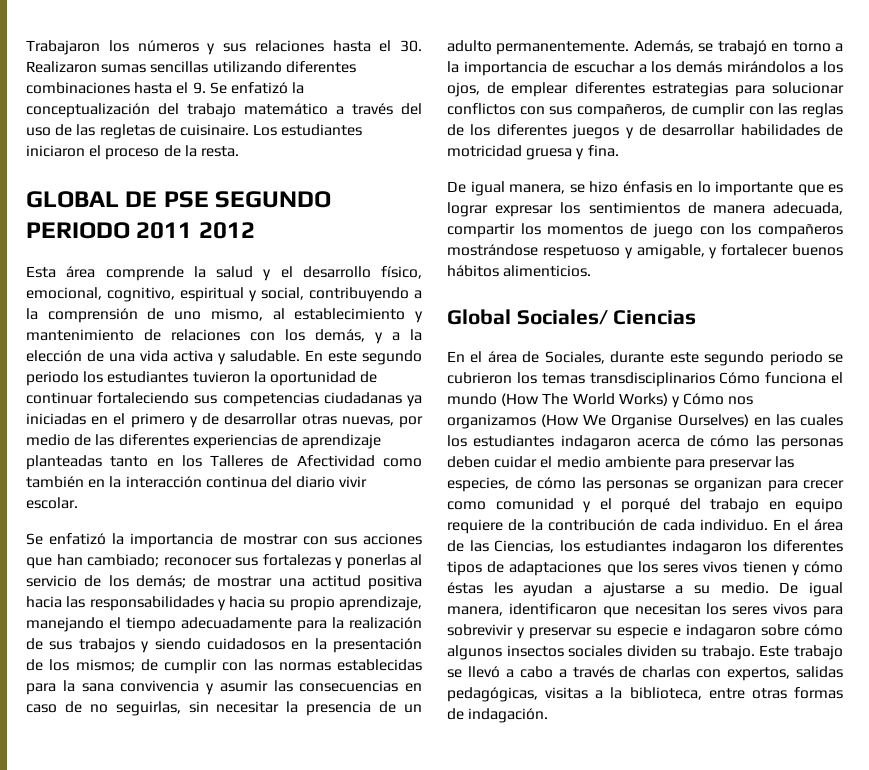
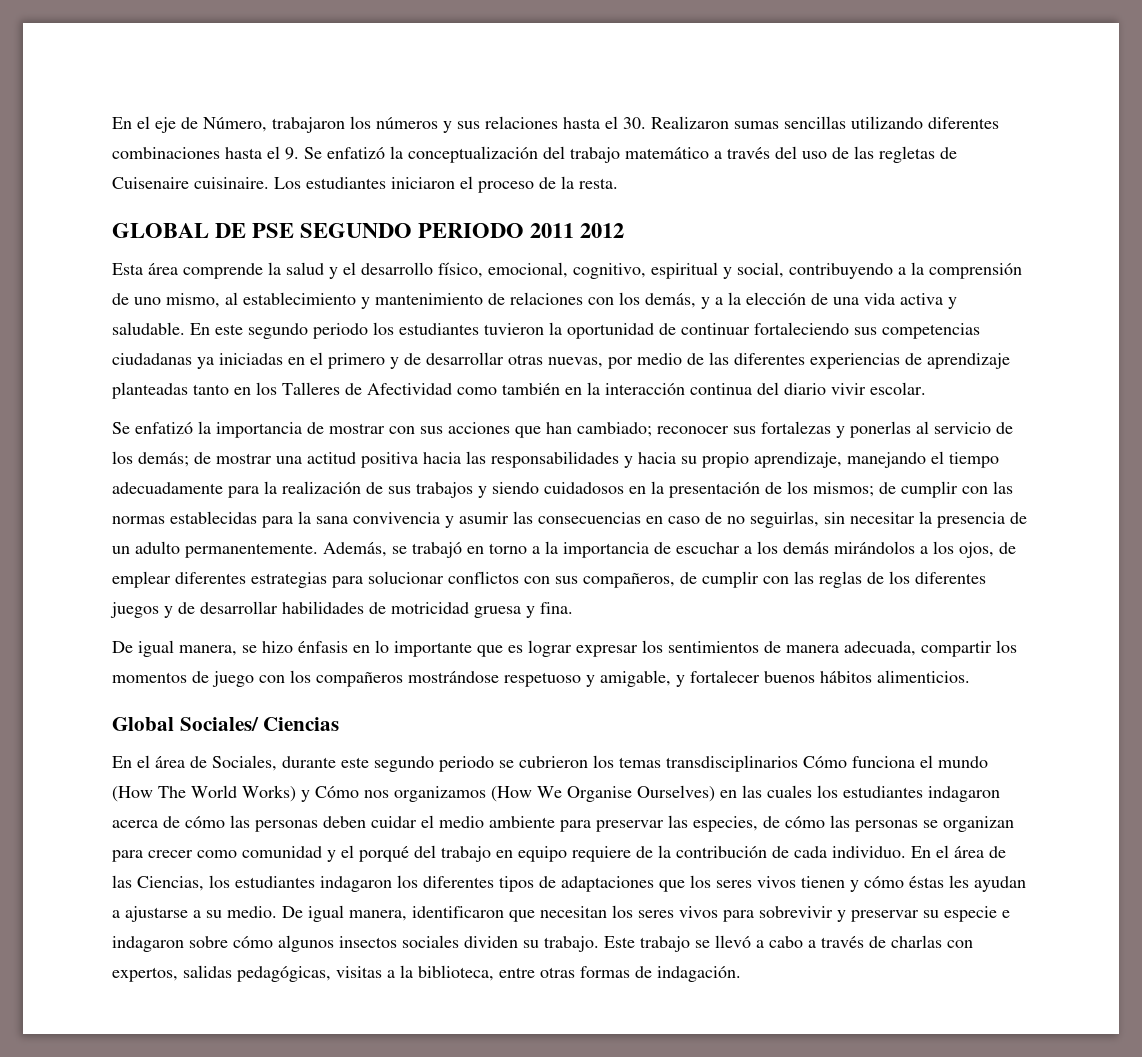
- Trabajaron los números y sus relaciones hasta el 30. Realizaron sumas sencillas utilizando diferentes combinaciones hasta el 9. Se enfatizó la conceptualización del trabajo matemático a través del uso de las regletas de cuisinaire.
+ En el eje de Número, trabajaron los números y sus relaciones hasta el 30. Realizaron sumas sencillas utilizando diferentes combinaciones hasta el 9. Se enfatizó la conceptualización del trabajo matemático a través del uso de las regletas de Cuisenaire cuisinaire.

